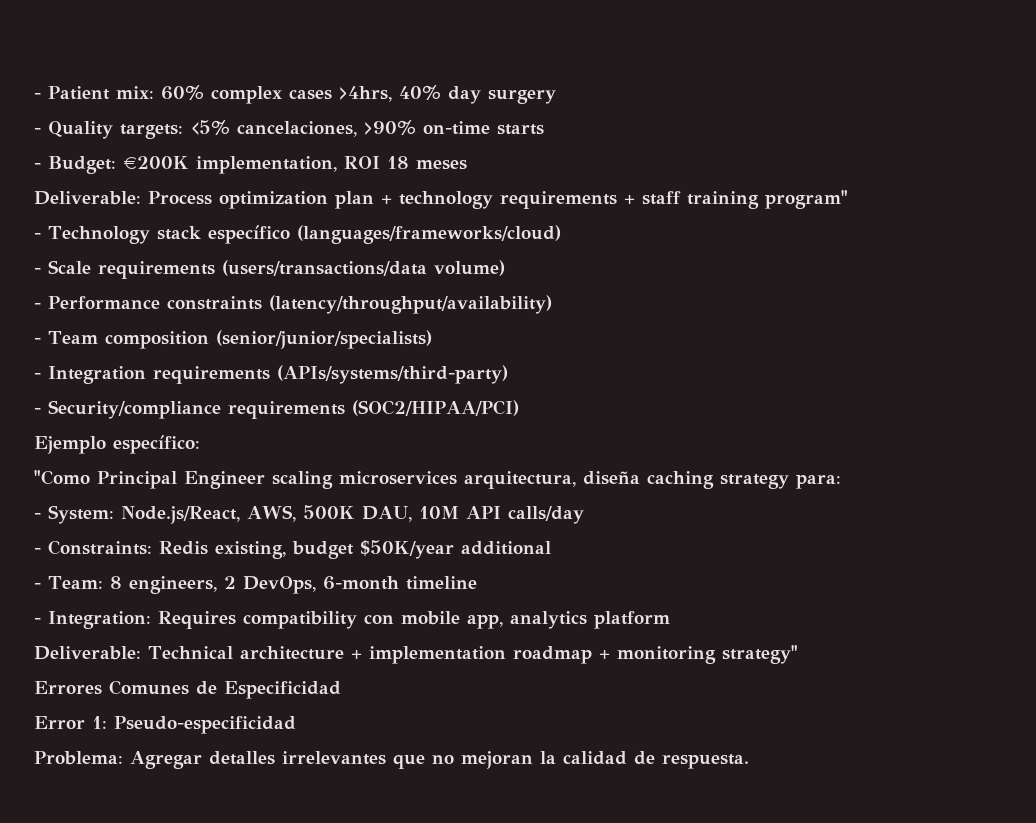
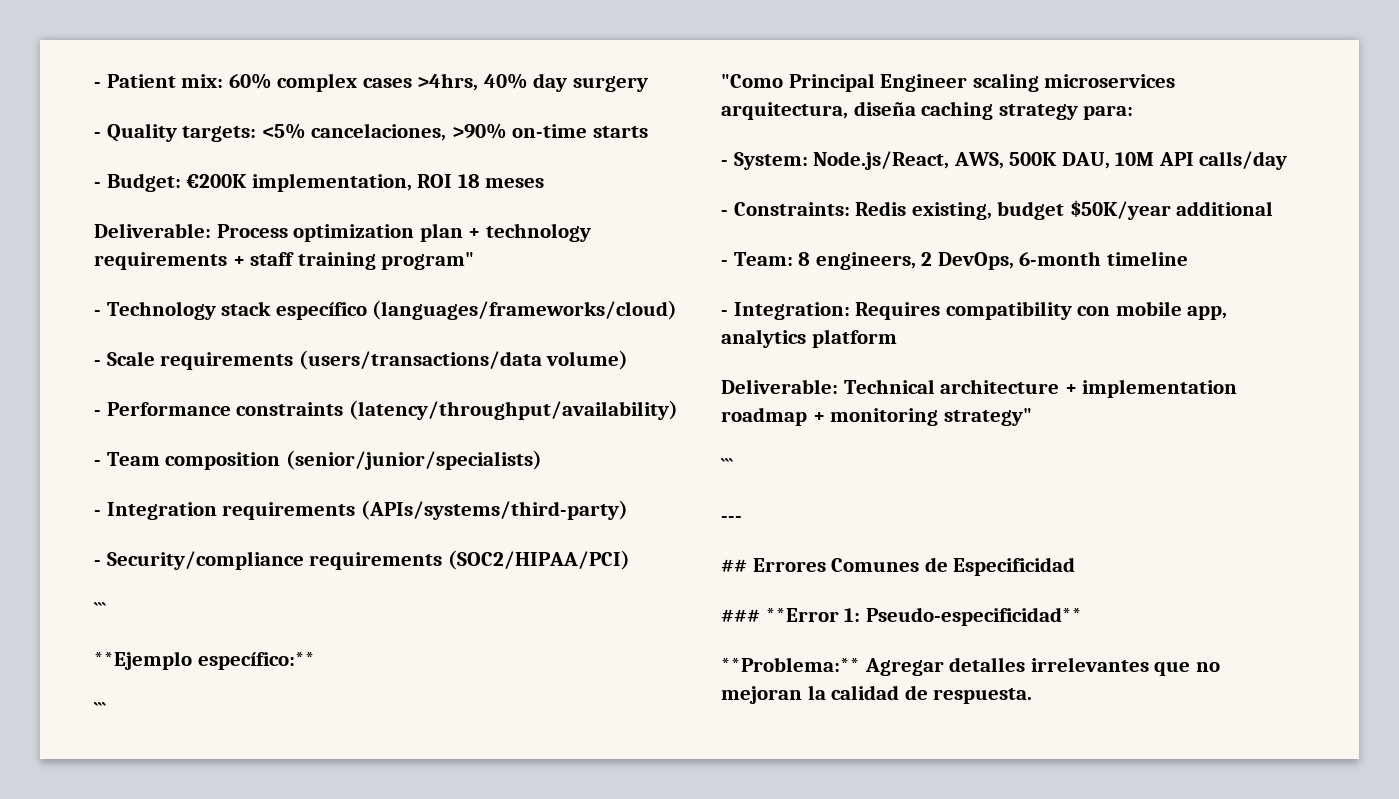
  - Security/compliance requirements (SOC2/HIPAA/PCI)
- Ejemplo específico:
+ ```
+ **Ejemplo específico:**
+ ```
  Deliverable: Technical architecture + implementation roadmap + monitoring strategy"
- Errores Comunes de Especificidad
+ ```
+ ---
+ ## Errores Comunes de Especificidad
- Error 1: Pseudo-especificidad
- Problema: Agregar detalles irrelevantes que no mejoran la calidad de respuesta.
+ ### **Error 1: Pseudo-especificidad**
+ **Problema:** Agregar detalles irrelevantes que no mejoran la calidad de respuesta.

